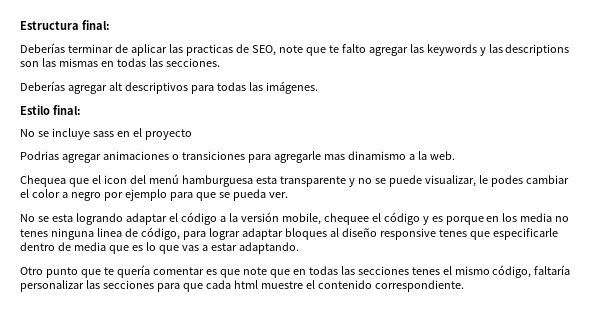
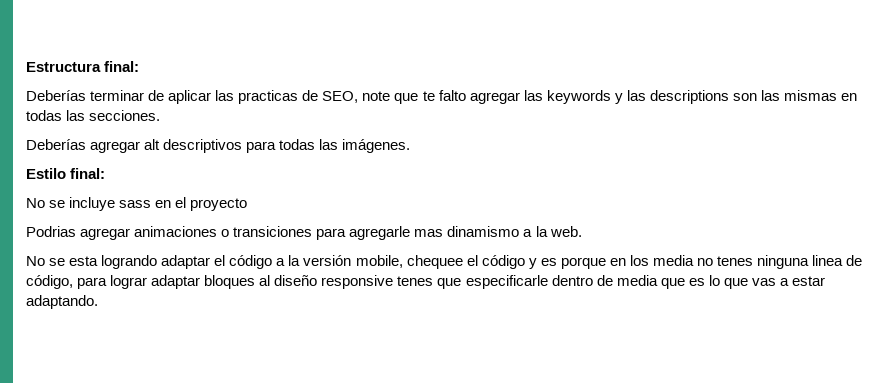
- Chequea que el icon del menú hamburguesa esta transparente y no se puede visualizar, le podes cambiar el color a negro por ejemplo para que se pueda ver.
- Otro punto que te quería comentar es que note que en todas las secciones tenes el mismo código, faltaría personalizar las secciones para que cada html muestre el contenido correspondiente.

